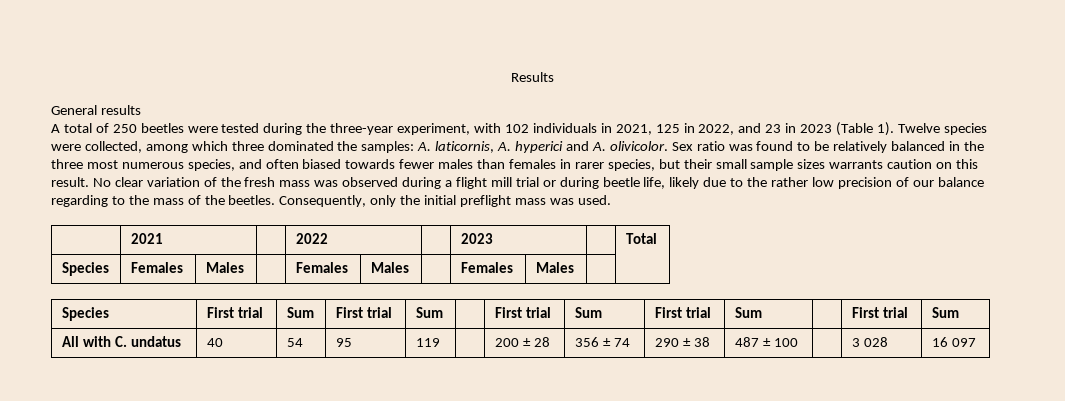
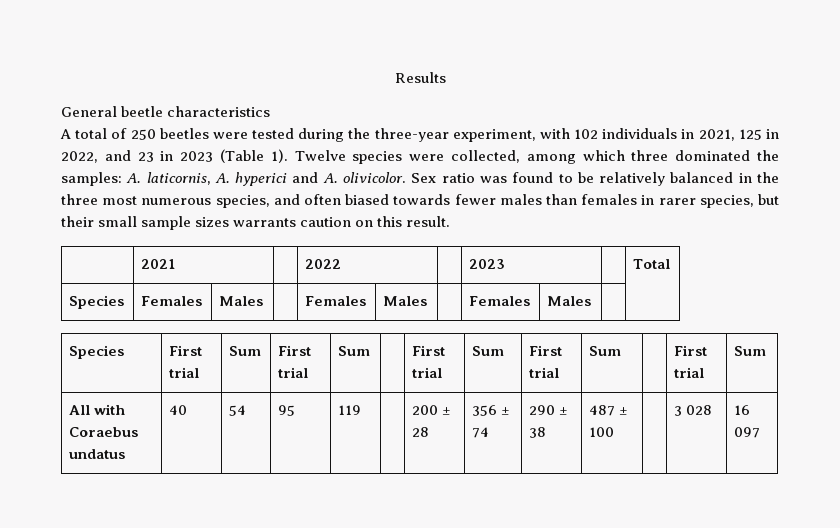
- General results
+ General beetle characteristics
- No clear variation of the fresh mass was observed during a flight mill trial or during beetle life, likely due to the rather low precision of our balance regarding to the mass of the beetles. Consequently, only the initial preflight mass was used.
- All with C. undatus | 40 | 54 | 95 | 119 | | 200 ± 28 | 356 ± 74 | 290 ± 38 | 487 ± 100 | | 3 028 | 16 097
+ All with Coraebus undatus | 40 | 54 | 95 | 119 | | 200 ± 28 | 356 ± 74 | 290 ± 38 | 487 ± 100 | | 3 028 | 16 097

